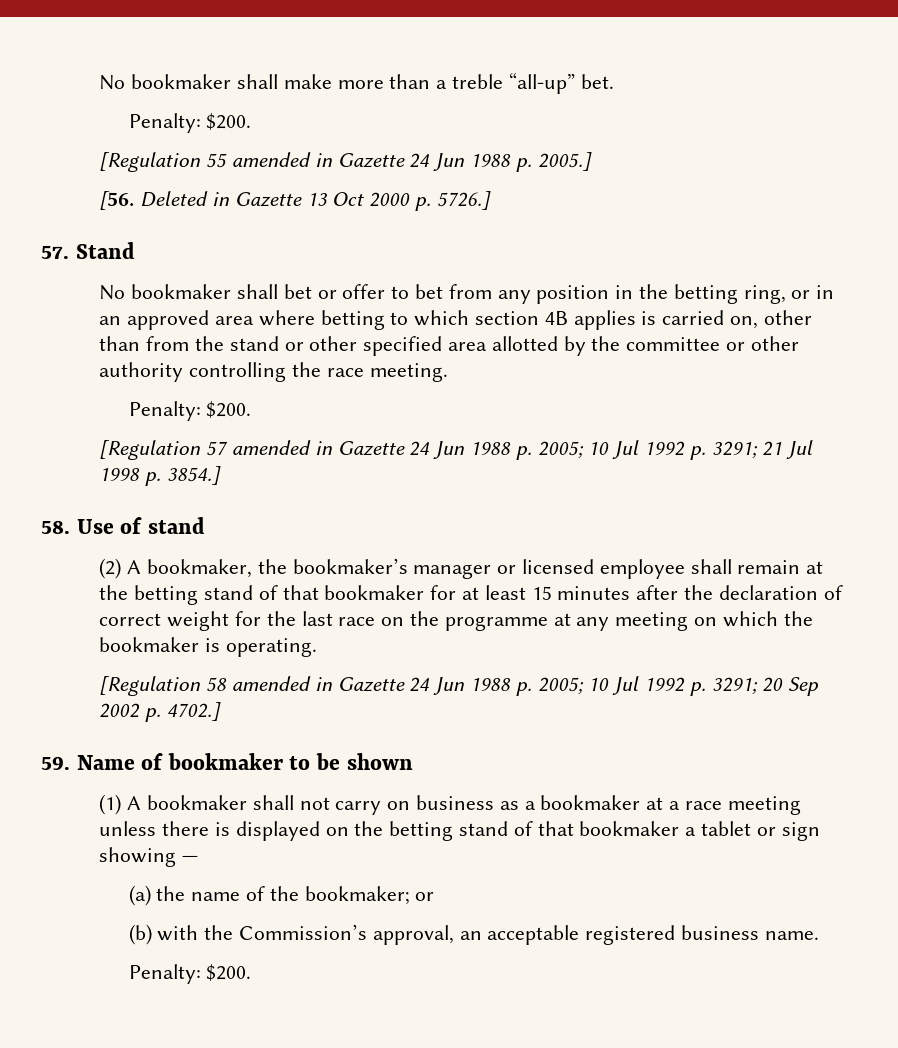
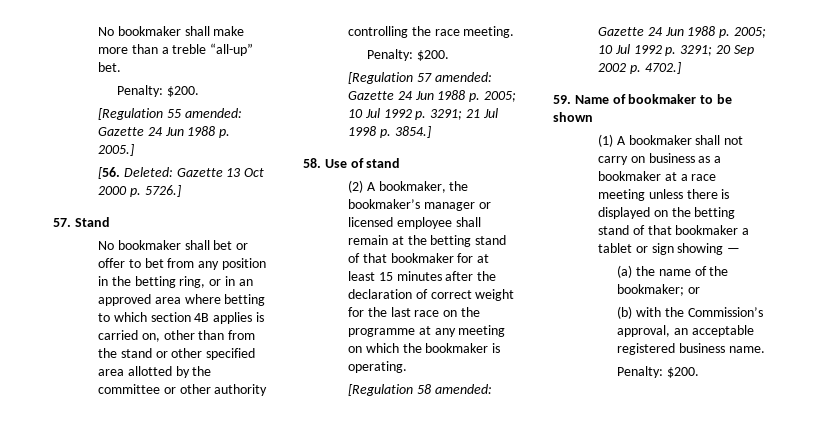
- [Regulation 55 amended in Gazette 24 Jun 1988 p. 2005.]
+ [Regulation 55 amended: Gazette 24 Jun 1988 p. 2005.]
- [56. Deleted in Gazette 13 Oct 2000 p. 5726.]
+ [56. Deleted: Gazette 13 Oct 2000 p. 5726.]
- [Regulation 57 amended in Gazette 24 Jun 1988 p. 2005; 10 Jul 1992 p. 3291; 21 Jul 1998 p. 3854.]
+ [Regulation 57 amended: Gazette 24 Jun 1988 p. 2005; 10 Jul 1992 p. 3291; 21 Jul 1998 p. 3854.]
- [Regulation 58 amended in Gazette 24 Jun 1988 p. 2005; 10 Jul 1992 p. 3291; 20 Sep 2002 p. 4702.]
+ [Regulation 58 amended: Gazette 24 Jun 1988 p. 2005; 10 Jul 1992 p. 3291; 20 Sep 2002 p. 4702.]

